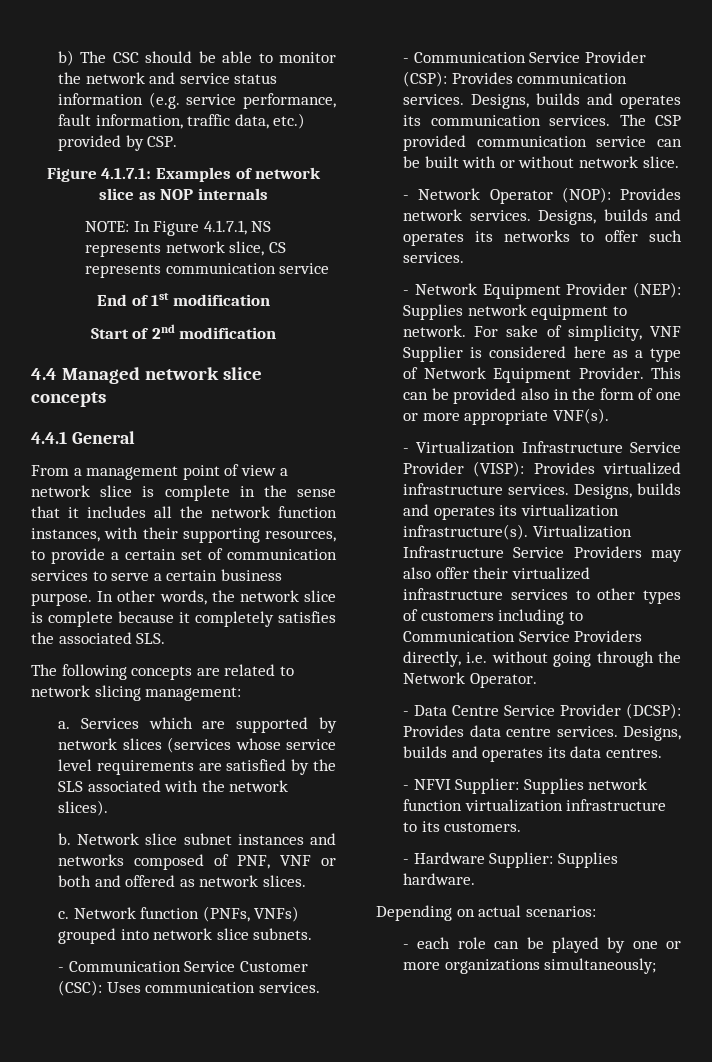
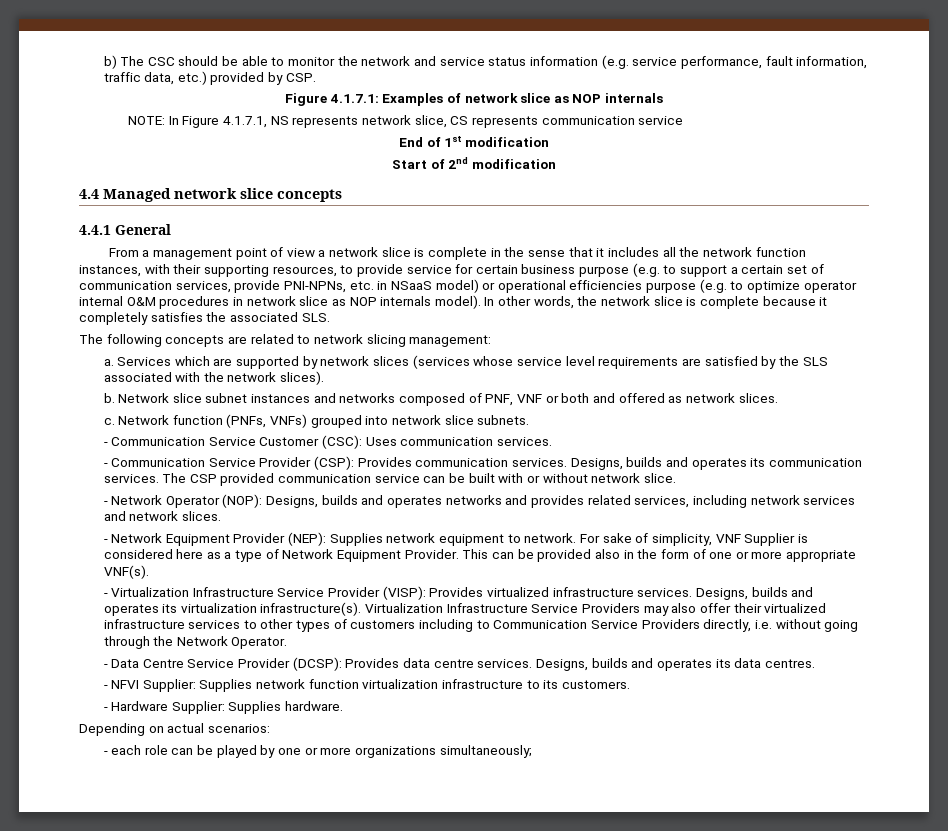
- From a management point of view a network slice is complete in the sense that it includes all the network function instances, with their supporting resources, to provide a certain set of communication services to serve a certain business purpose.
+ From a management point of view a network slice is complete in the sense that it includes all the network function instances, with their supporting resources, to provide service for certain business purpose (e.g. to support a certain set of communication services, provide PNI-NPNs, etc. in NSaaS model) or operational efficiencies purpose (e.g. to optimize operator internal O&M procedures in network slice as NOP internals model).
- - Network Operator (NOP): Provides network services. Designs, builds and operates its networks to offer such services.
+ - Network Operator (NOP): Designs, builds and operates networks and provides related services, including network services and network slices.

